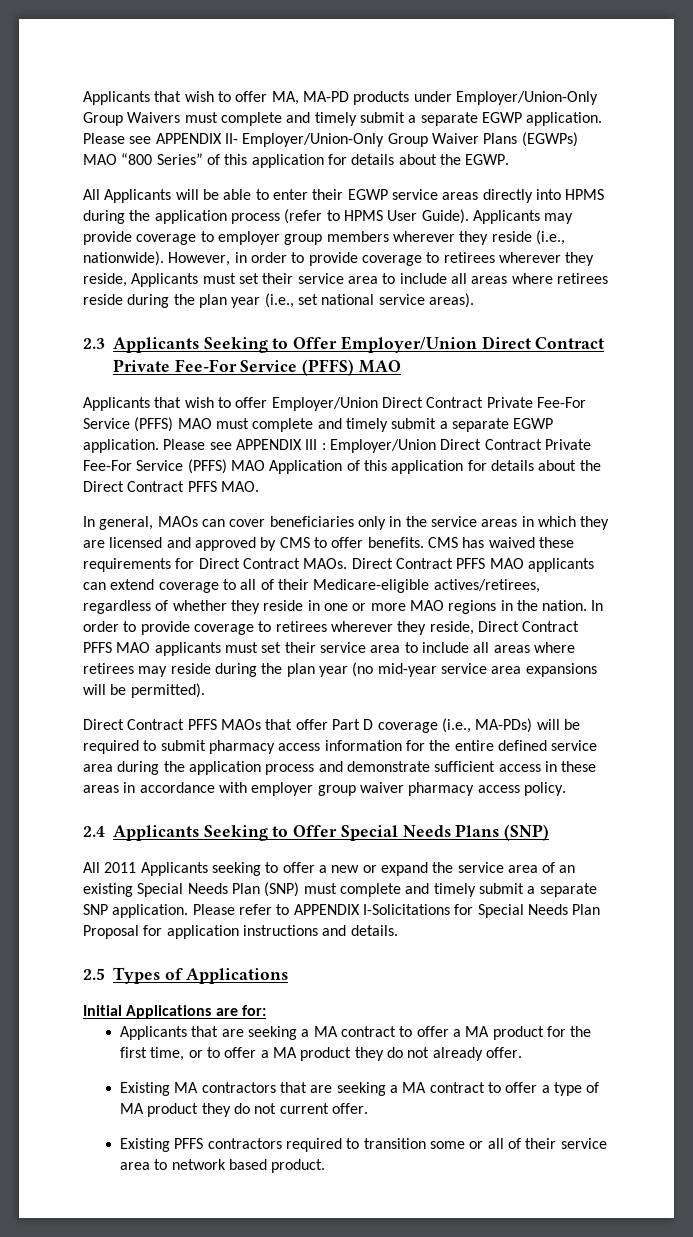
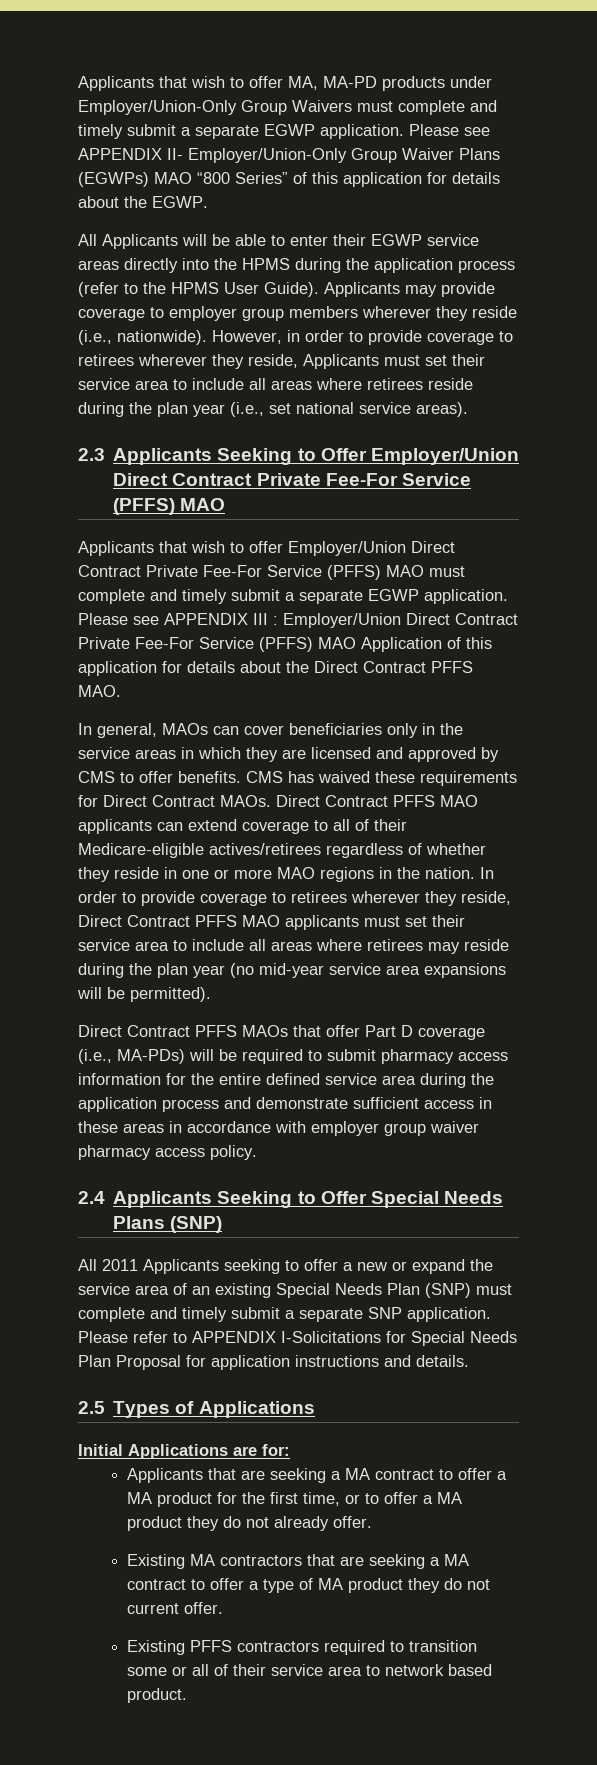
- All Applicants will be able to enter their EGWP service areas directly into HPMS during the application process (refer to HPMS User Guide).
+ All Applicants will be able to enter their EGWP service areas directly into the HPMS during the application process (refer to the HPMS User Guide).
- Direct Contract PFFS MAO applicants can extend coverage to all of their Medicare-eligible actives/retirees, regardless of whether they reside in one or more MAO regions in the nation.
+ Direct Contract PFFS MAO applicants can extend coverage to all of their Medicare-eligible actives/retirees regardless of whether they reside in one or more MAO regions in the nation.

